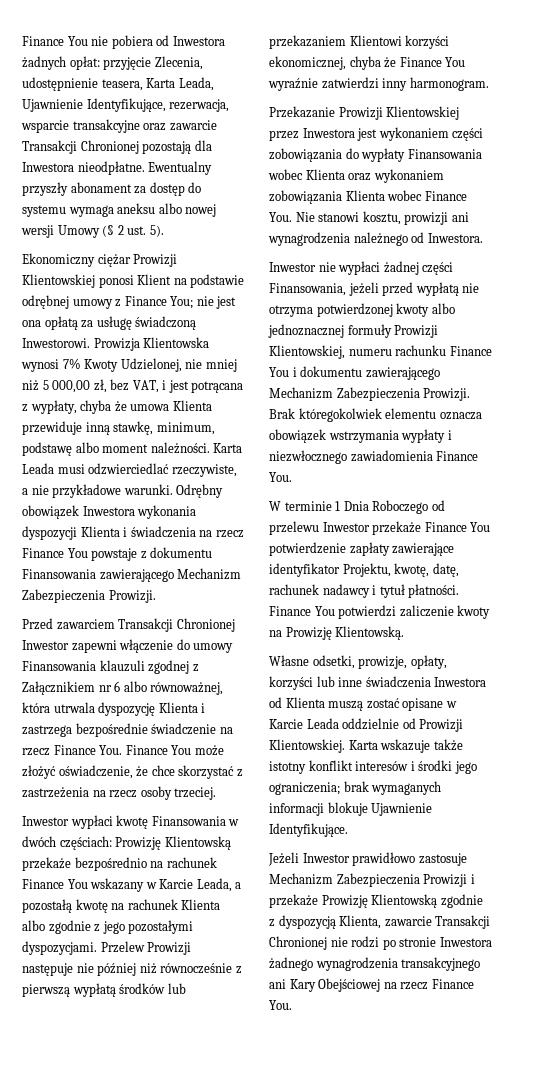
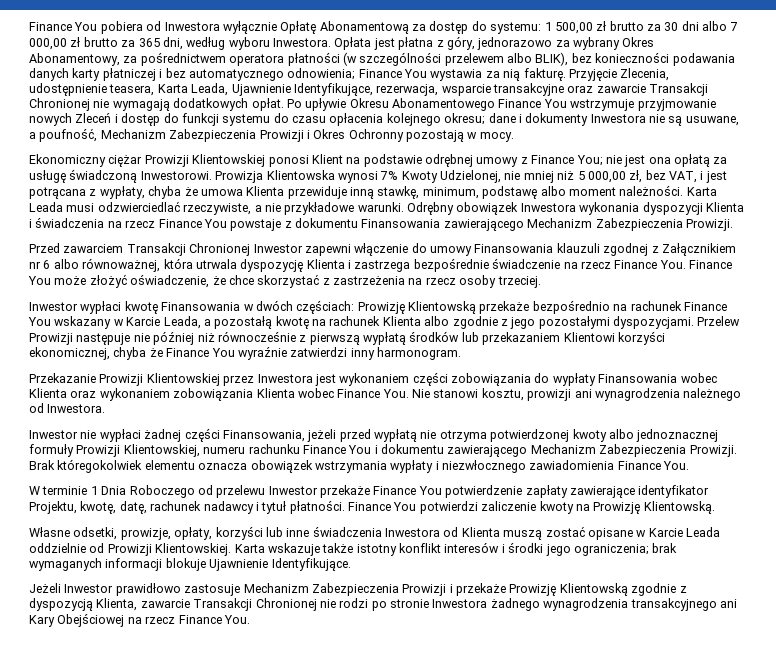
- Finance You nie pobiera od Inwestora żadnych opłat: przyjęcie Zlecenia, udostępnienie teasera, Karta Leada, Ujawnienie Identyfikujące, rezerwacja, wsparcie transakcyjne oraz zawarcie Transakcji Chronionej pozostają dla Inwestora nieodpłatne. Ewentualny przyszły abonament za dostęp do systemu wymaga aneksu albo nowej wersji Umowy (§ 2 ust. 5).
+ Finance You pobiera od Inwestora wyłącznie Opłatę Abonamentową za dostęp do systemu: 1 500,00 zł brutto za 30 dni albo 7 000,00 zł brutto za 365 dni, według wyboru Inwestora. Opłata jest płatna z góry, jednorazowo za wybrany Okres Abonamentowy, za pośrednictwem operatora płatności (w szczególności przelewem albo BLIK), bez konieczności podawania danych karty płatniczej i bez automatycznego odnowienia; Finance You wystawia za nią fakturę. Przyjęcie Zlecenia, udostępnienie teasera, Karta Leada, Ujawnienie Identyfikujące, rezerwacja, wsparcie transakcyjne oraz zawarcie Transakcji Chronionej nie wymagają dodatkowych opłat. Po upływie Okresu Abonamentowego Finance You wstrzymuje przyjmowanie nowych Zleceń i dostęp do funkcji systemu do czasu opłacenia kolejnego okresu; dane i dokumenty Inwestora nie są usuwane, a poufność, Mechanizm Zabezpieczenia Prowizji i Okres Ochronny pozostają w mocy.

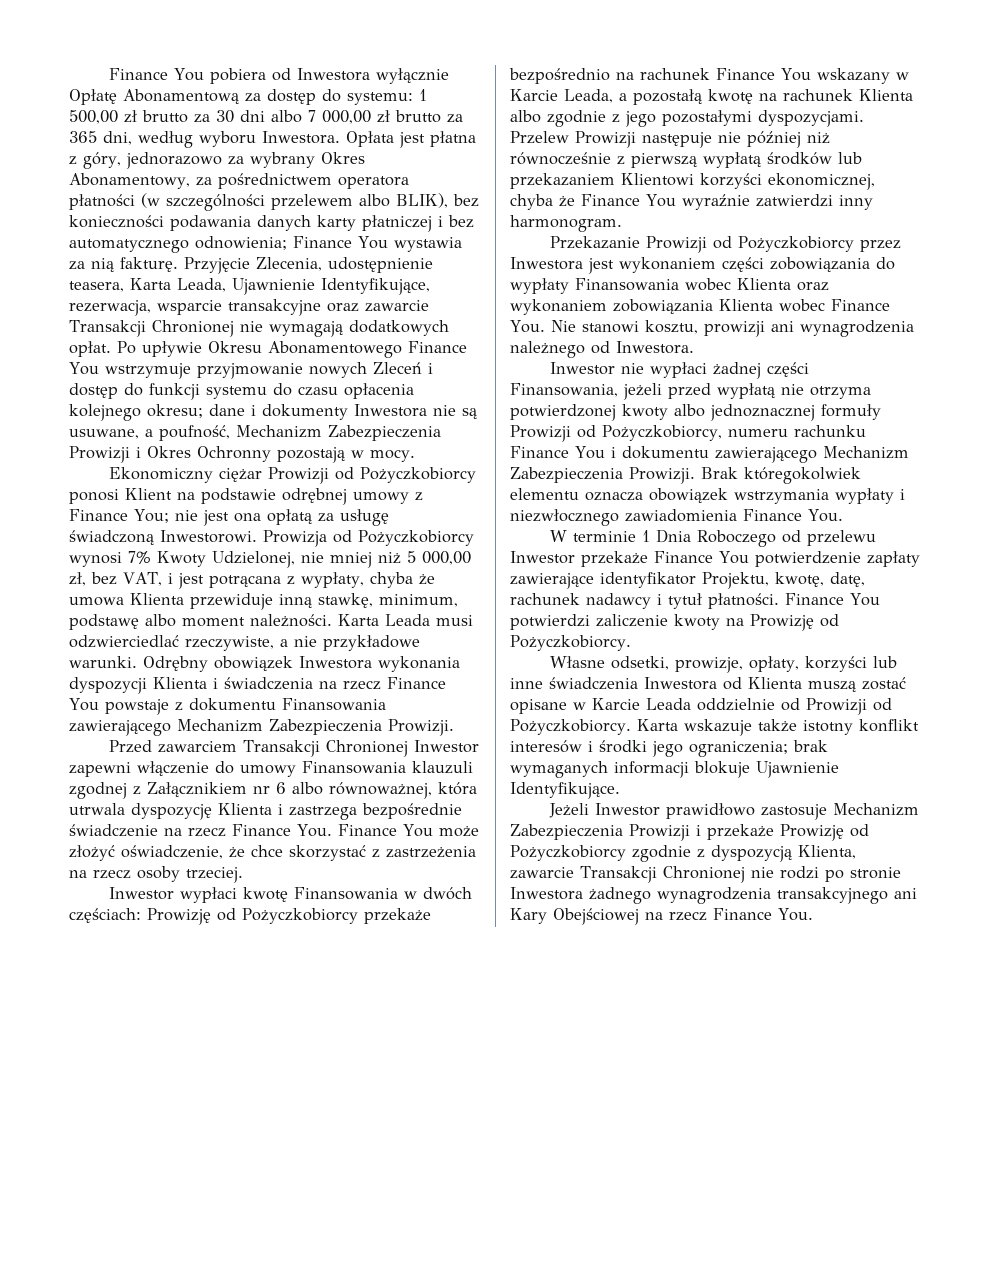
- Ekonomiczny ciężar Prowizji Klientowskiej ponosi Klient na podstawie odrębnej umowy z Finance You; nie jest ona opłatą za usługę świadczoną Inwestorowi.
+ Ekonomiczny ciężar Prowizji od Pożyczkobiorcy ponosi Klient na podstawie odrębnej umowy z Finance You; nie jest ona opłatą za usługę świadczoną Inwestorowi.
- Prowizja Klientowska wynosi 7% Kwoty Udzielonej, nie mniej niż 5 000,00 zł, bez VAT, i jest potrącana z wypłaty, chyba że umowa Klienta przewiduje inną stawkę, minimum, podstawę albo moment należności.
+ Prowizja od Pożyczkobiorcy wynosi 7% Kwoty Udzielonej, nie mniej niż 5 000,00 zł, bez VAT, i jest potrącana z wypłaty, chyba że umowa Klienta przewiduje inną stawkę, minimum, podstawę albo moment należności.
- Inwestor wypłaci kwotę Finansowania w dwóch częściach: Prowizję Klientowską przekaże bezpośrednio na rachunek Finance You wskazany w Karcie Leada, a pozostałą kwotę na rachunek Klienta albo zgodnie z jego pozostałymi dyspozycjami.
+ Inwestor wypłaci kwotę Finansowania w dwóch częściach: Prowizję od Pożyczkobiorcy przekaże bezpośrednio na rachunek Finance You wskazany w Karcie Leada, a pozostałą kwotę na rachunek Klienta albo zgodnie z jego pozostałymi dyspozycjami.
- Przekazanie Prowizji Klientowskiej przez Inwestora jest wykonaniem części zobowiązania do wypłaty Finansowania wobec Klienta oraz wykonaniem zobowiązania Klienta wobec Finance You. Nie stanowi kosztu, prowizji ani wynagrodzenia należnego od Inwestora.
+ Przekazanie Prowizji od Pożyczkobiorcy przez Inwestora jest wykonaniem części zobowiązania do wypłaty Finansowania wobec Klienta oraz wykonaniem zobowiązania Klienta wobec Finance You. Nie stanowi kosztu, prowizji ani wynagrodzenia należnego od Inwestora.
- Inwestor nie wypłaci żadnej części Finansowania, jeżeli przed wypłatą nie otrzyma potwierdzonej kwoty albo jednoznacznej formuły Prowizji Klientowskiej, numeru rachunku Finance You i dokumentu zawierającego Mechanizm Zabezpieczenia Prowizji.
+ Inwestor nie wypłaci żadnej części Finansowania, jeżeli przed wypłatą nie otrzyma potwierdzonej kwoty albo jednoznacznej formuły Prowizji od Pożyczkobiorcy, numeru rachunku Finance You i dokumentu zawierającego Mechanizm Zabezpieczenia Prowizji.
- Finance You potwierdzi zaliczenie kwoty na Prowizję Klientowską.
+ Finance You potwierdzi zaliczenie kwoty na Prowizję od Pożyczkobiorcy.
- Własne odsetki, prowizje, opłaty, korzyści lub inne świadczenia Inwestora od Klienta muszą zostać opisane w Karcie Leada oddzielnie od Prowizji Klientowskiej.
+ Własne odsetki, prowizje, opłaty, korzyści lub inne świadczenia Inwestora od Klienta muszą zostać opisane w Karcie Leada oddzielnie od Prowizji od Pożyczkobiorcy.
- Jeżeli Inwestor prawidłowo zastosuje Mechanizm Zabezpieczenia Prowizji i przekaże Prowizję Klientowską zgodnie z dyspozycją Klienta, zawarcie Transakcji Chronionej nie rodzi po stronie Inwestora żadnego wynagrodzenia transakcyjnego ani Kary Obejściowej na rzecz Finance You.
+ Jeżeli Inwestor prawidłowo zastosuje Mechanizm Zabezpieczenia Prowizji i przekaże Prowizję od Pożyczkobiorcy zgodnie z dyspozycją Klienta, zawarcie Transakcji Chronionej nie rodzi po stronie Inwestora żadnego wynagrodzenia transakcyjnego ani Kary Obejściowej na rzecz Finance You.

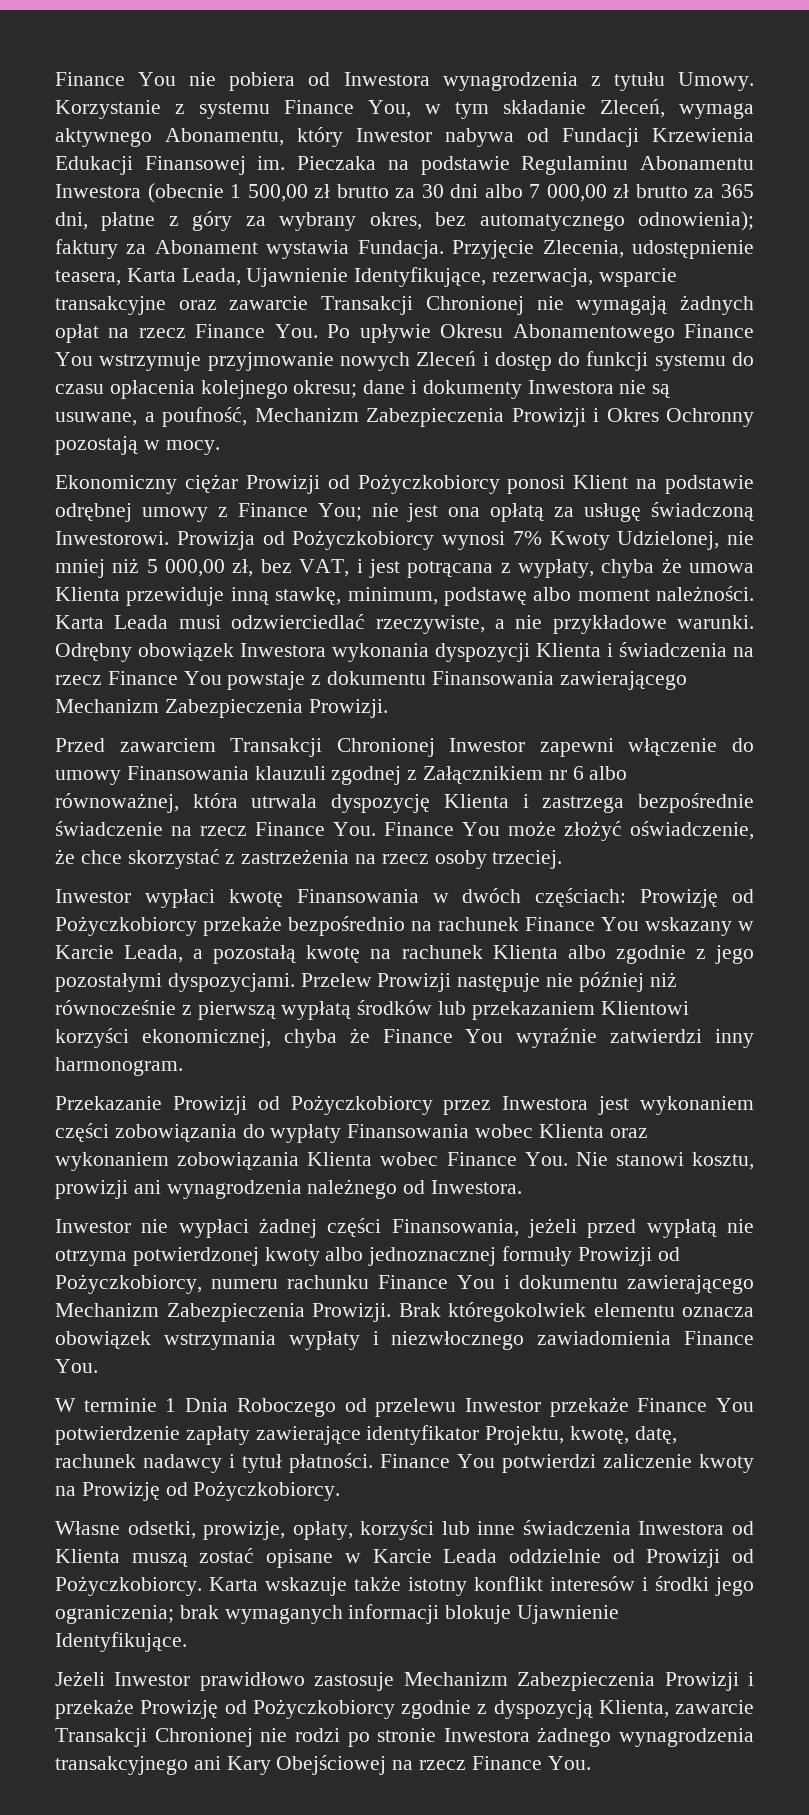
- Finance You pobiera od Inwestora wyłącznie Opłatę Abonamentową za dostęp do systemu: 1 500,00 zł brutto za 30 dni albo 7 000,00 zł brutto za 365 dni, według wyboru Inwestora. Opłata jest płatna z góry, jednorazowo za wybrany Okres Abonamentowy, za pośrednictwem operatora płatności (w szczególności przelewem albo BLIK), bez konieczności podawania danych karty płatniczej i bez automatycznego odnowienia; Finance You wystawia za nią fakturę.
+ Finance You nie pobiera od Inwestora wynagrodzenia z tytułu Umowy. Korzystanie z systemu Finance You, w tym składanie Zleceń, wymaga aktywnego Abonamentu, który Inwestor nabywa od Fundacji Krzewienia Edukacji Finansowej im. Pieczaka na podstawie Regulaminu Abonamentu Inwestora (obecnie 1 500,00 zł brutto za 30 dni albo 7 000,00 zł brutto za 365 dni, płatne z góry za wybrany okres, bez automatycznego odnowienia); faktury za Abonament wystawia Fundacja.
- Przyjęcie Zlecenia, udostępnienie teasera, Karta Leada, Ujawnienie Identyfikujące, rezerwacja, wsparcie transakcyjne oraz zawarcie Transakcji Chronionej nie wymagają dodatkowych opłat. Po upływie Okresu Abonamentowego Finance You wstrzymuje przyjmowanie nowych Zleceń i dostęp do funkcji systemu do czasu opłacenia kolejnego okresu; dane i dokumenty Inwestora nie są usuwane, a poufność, Mechanizm Zabezpieczenia Prowizji i Okres Ochronny pozostają w mocy.
+ Przyjęcie Zlecenia, udostępnienie teasera, Karta Leada, Ujawnienie Identyfikujące, rezerwacja, wsparcie transakcyjne oraz zawarcie Transakcji Chronionej nie wymagają żadnych opłat na rzecz Finance You. Po upływie Okresu Abonamentowego Finance You wstrzymuje przyjmowanie nowych Zleceń i dostęp do funkcji systemu do czasu opłacenia kolejnego okresu; dane i dokumenty Inwestora nie są usuwane, a poufność, Mechanizm Zabezpieczenia Prowizji i Okres Ochronny pozostają w mocy.

